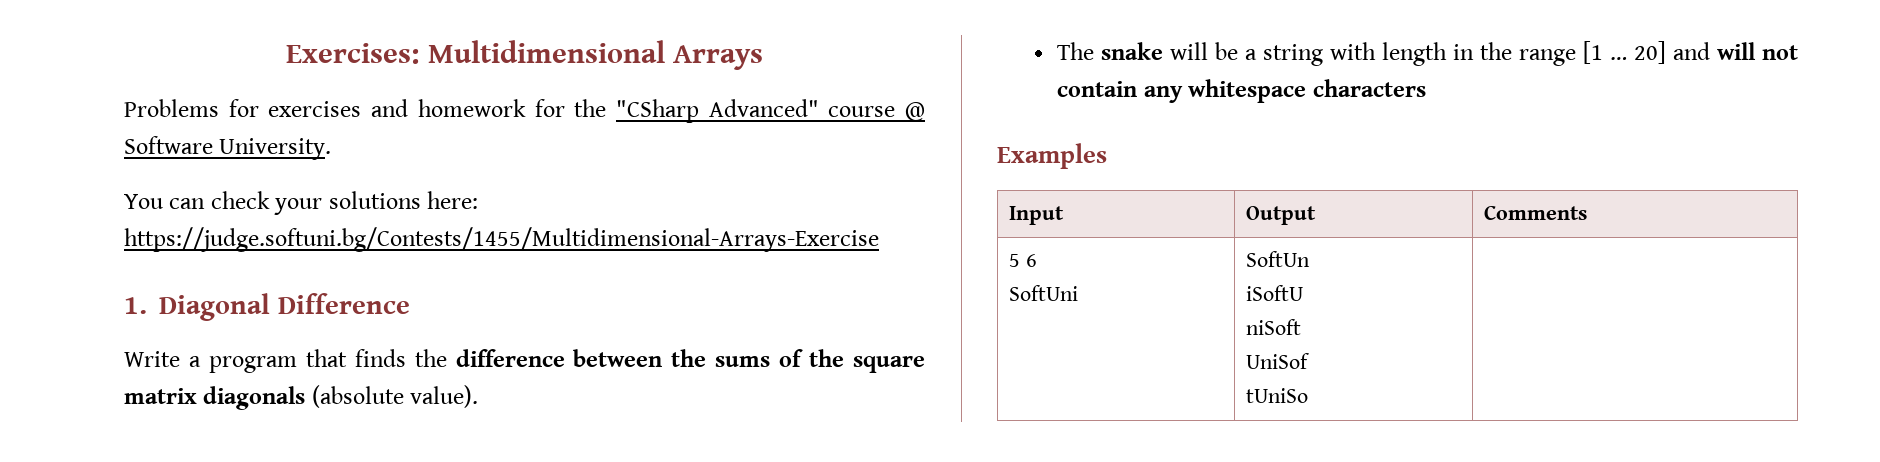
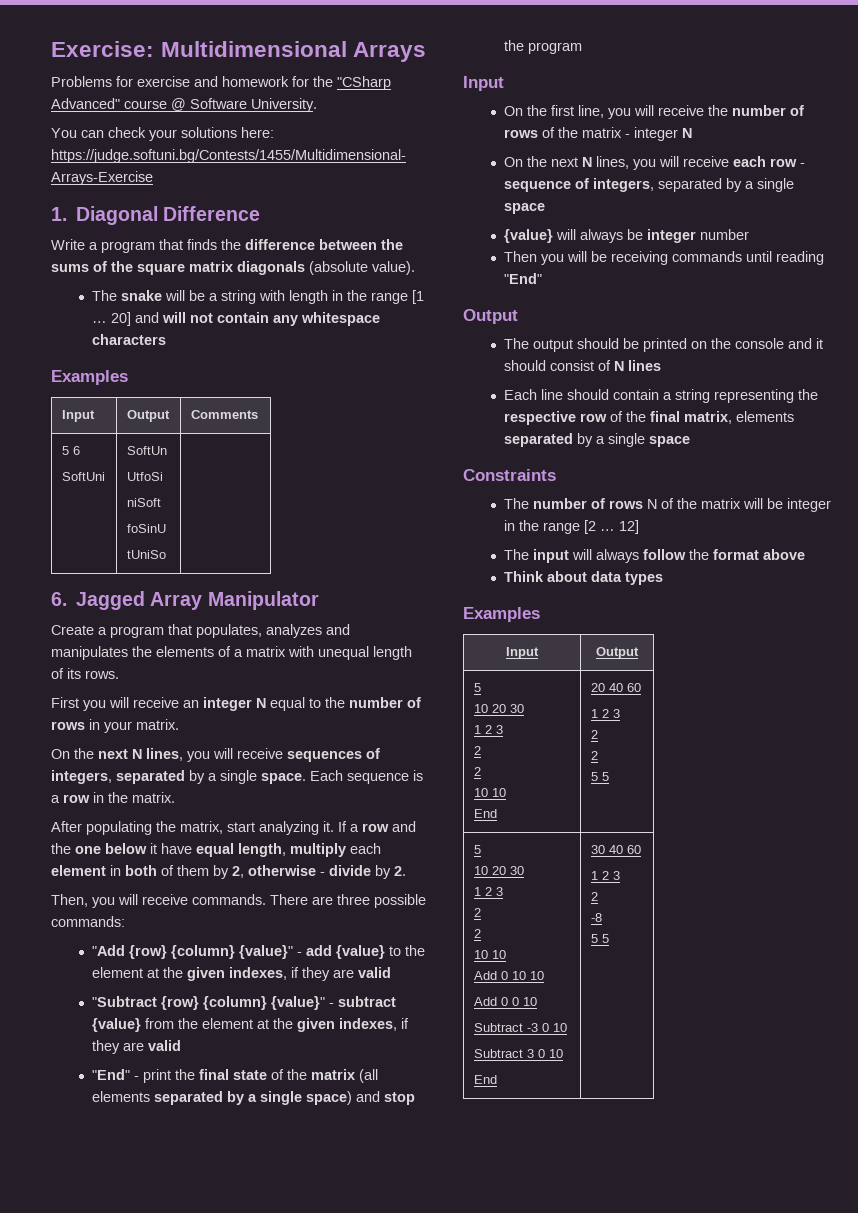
- Exercises: Multidimensional Arrays
+ Exercise: Multidimensional Arrays
- Problems for exercises and homework for the "CSharp Advanced" course @ Software University.
+ Problems for exercise and homework for the "CSharp Advanced" course @ Software University.
  5 6
  SoftUni | SoftUn
- iSoftU
+ UtfoSi
  niSoft
- UniSof
+ foSinU
+ 6. Jagged Array Manipulator
+ Create a program that populates, analyzes and manipulates the elements of a matrix with unequal length of its rows.
+ First you will receive an integer N equal to the number of rows in your matrix.
+ On the next N lines, you will receive sequences of integers, separated by a single space. Each sequence is a row in the matrix.
+ After populating the matrix, start analyzing it. If a row and the one below it have equal length, multiply each element in both of them by 2, otherwise - divide by 2.
+ Then, you will receive commands. There are three possible commands:
+ "Add {row} {column} {value}" - add {value} to the element at the given indexes, if they are valid
+ "Subtract {row} {column} {value}" - subtract {value} from the element at the given indexes, if they are valid
+ "End" - print the final state of the matrix (all elements separated by a single space) and stop the program
+ Input
+ On the first line, you will receive the number of rows of the matrix - integer N
+ On the next N lines, you will receive each row - sequence of integers, separated by a single space
+ {value} will always be integer number
+ Then you will be receiving commands until reading "End"
+ Output
+ The output should be printed on the console and it should consist of N lines
+ Each line should contain a string representing the respective row of the final matrix, elements separated by a single space
+ Constraints
+ The number of rows N of the matrix will be integer in the range [2 … 12]
+ The input will always follow the format above
+ Think about data types
+ Examples
+ Input | Output
+ 5
+ 10 20 30
+ 1 2 3
+ 2
+ 2
+ 10 10
+ End | 20 40 60
+ 1 2 3
+ 2
+ 2
+ 5 5
+ 5
+ 10 20 30
+ 1 2 3
+ 2
+ 2
+ 10 10
+ Add 0 10 10
+ Add 0 0 10
+ Subtract -3 0 10
+ Subtract 3 0 10
+ End | 30 40 60
+ 1 2 3
+ 2
+ -8
+ 5 5

